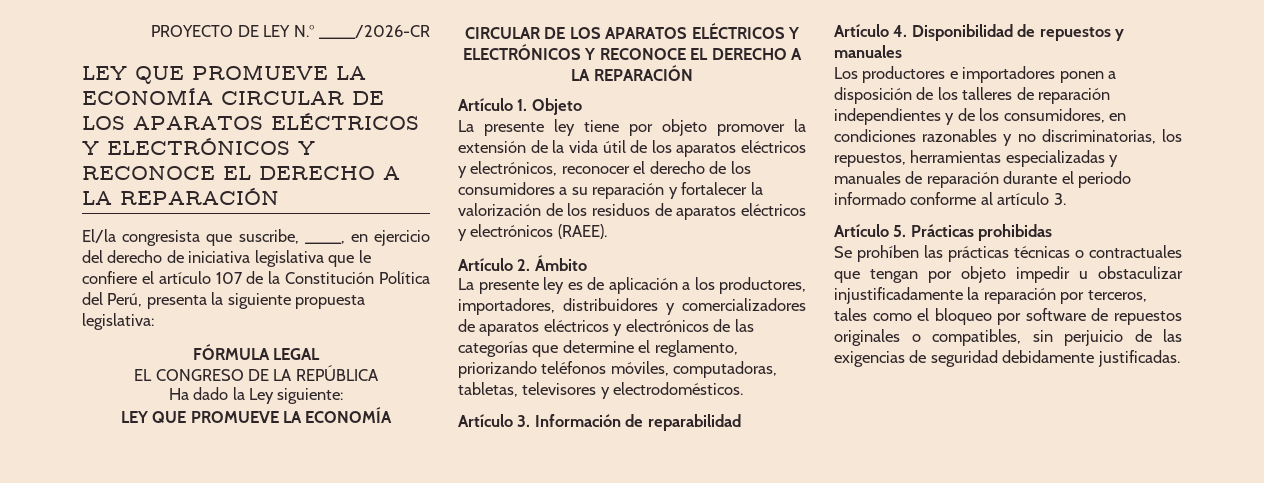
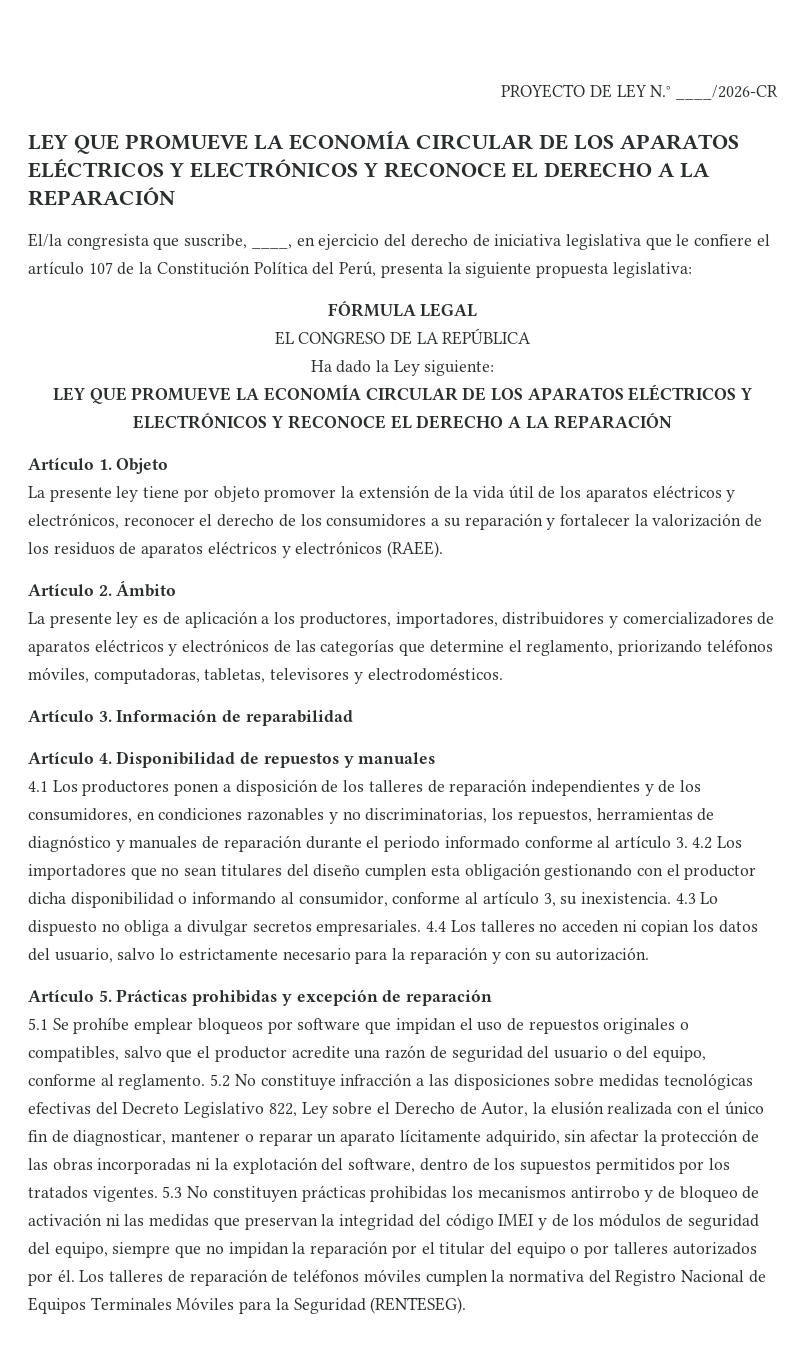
- Los productores e importadores ponen a disposición de los talleres de reparación independientes y de los consumidores, en condiciones razonables y no discriminatorias, los repuestos, herramientas especializadas y manuales de reparación durante el periodo informado conforme al artículo 3.
- Artículo 5. Prácticas prohibidas
- Se prohíben las prácticas técnicas o contractuales que tengan por objeto impedir u obstaculizar injustificadamente la reparación por terceros, tales como el bloqueo por software de repuestos originales o compatibles, sin perjuicio de las exigencias de seguridad debidamente justificadas.
+ 4.1 Los productores ponen a disposición de los talleres de reparación independientes y de los consumidores, en condiciones razonables y no discriminatorias, los repuestos, herramientas de diagnóstico y manuales de reparación durante el periodo informado conforme al artículo 3. 4.2 Los importadores que no sean titulares del diseño cumplen esta obligación gestionando con el productor dicha disponibilidad o informando al consumidor, conforme al artículo 3, su inexistencia. 4.3 Lo dispuesto no obliga a divulgar secretos empresariales. 4.4 Los talleres no acceden ni copian los datos del usuario, salvo lo estrictamente necesario para la reparación y con su autorización.
+ Artículo 5. Prácticas prohibidas y excepción de reparación
+ 5.1 Se prohíbe emplear bloqueos por software que impidan el uso de repuestos originales o compatibles, salvo que el productor acredite una razón de seguridad del usuario o del equipo, conforme al reglamento. 5.2 No constituye infracción a las disposiciones sobre medidas tecnológicas efectivas del Decreto Legislativo 822, Ley sobre el Derecho de Autor, la elusión realizada con el único fin de diagnosticar, mantener o reparar un aparato lícitamente adquirido, sin afectar la protección de las obras incorporadas ni la explotación del software, dentro de los supuestos permitidos por los tratados vigentes. 5.3 No constituyen prácticas prohibidas los mecanismos antirrobo y de bloqueo de activación ni las medidas que preservan la integridad del código IMEI y de los módulos de seguridad del equipo, siempre que no impidan la reparación por el titular del equipo o por talleres autorizados por él. Los talleres de reparación de teléfonos móviles cumplen la normativa del Registro Nacional de Equipos Terminales Móviles para la Seguridad (RENTESEG).

